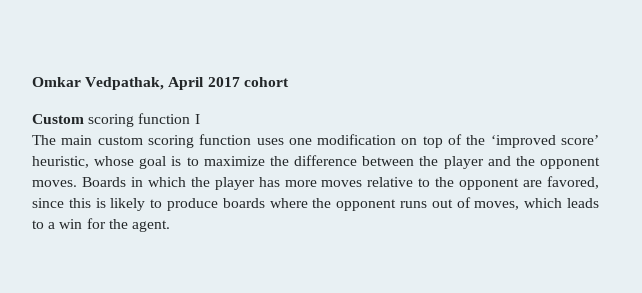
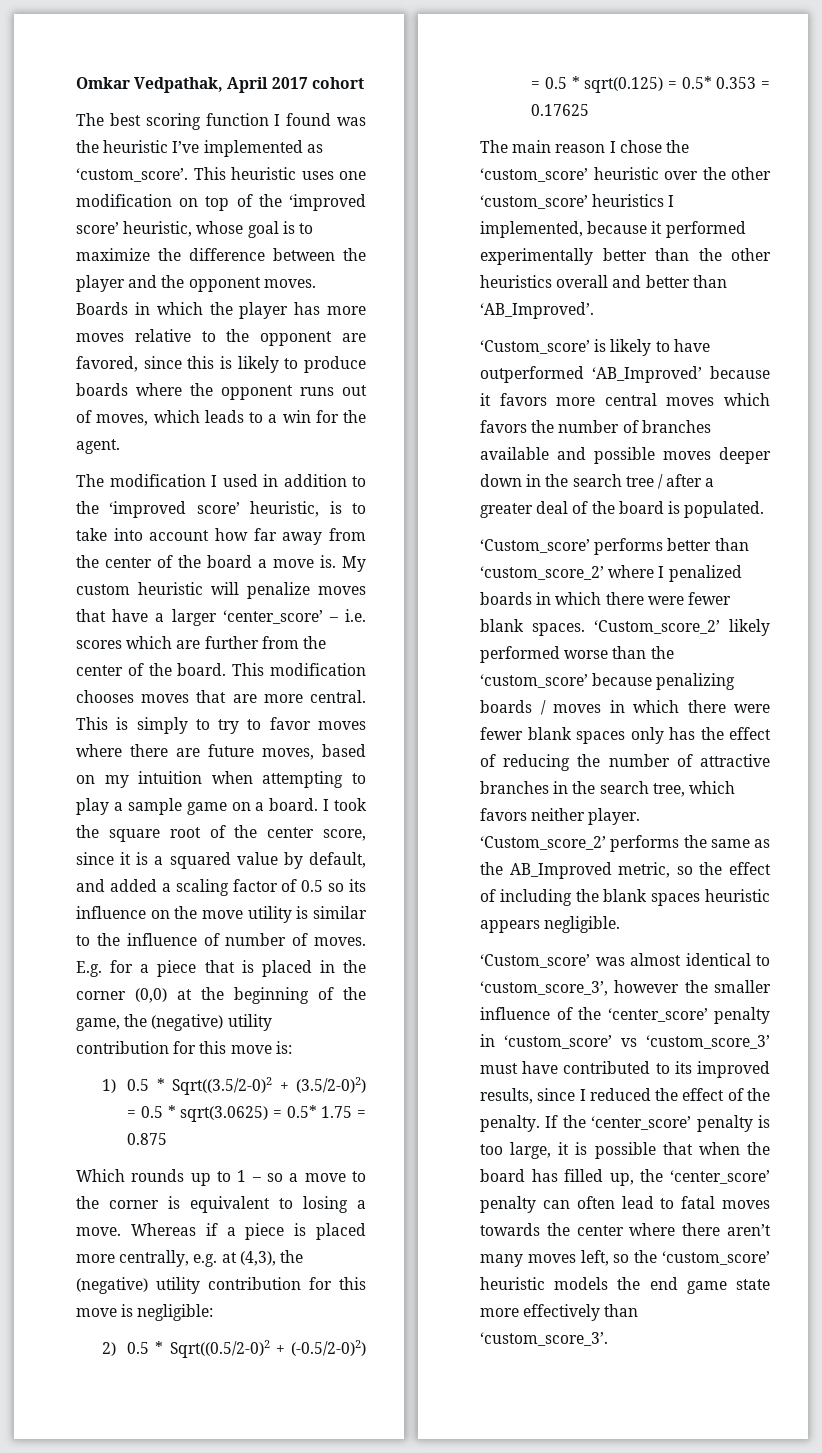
- Custom scoring function I
- The main custom scoring function uses one modification on top of the ‘improved score’ heuristic, whose goal is to maximize the difference between the player and the opponent moves.
+ The best scoring function I found was the heuristic I’ve implemented as ‘custom_score’. This heuristic uses one modification on top of the ‘improved score’ heuristic, whose goal is to maximize the difference between the player and the opponent moves.
+ The modification I used in addition to the ‘improved score’ heuristic, is to take into account how far away from the center of the board a move is. My custom heuristic will penalize moves that have a larger ‘center_score’ – i.e. scores which are further from the center of the board. This modification chooses moves that are more central. This is simply to try to favor moves where there are future moves, based on my intuition when attempting to play a sample game on a board. I took the square root of the center score, since it is a squared value by default, and added a scaling factor of 0.5 so its influence on the move utility is similar to the influence of number of moves. E.g. for a piece that is placed in the corner (0,0) at the beginning of the game, the (negative) utility contribution for this move is:
+ 1) 0.5 * Sqrt((3.5/2-0)2 + (3.5/2-0)2) = 0.5 * sqrt(3.0625) = 0.5* 1.75 = 0.875
+ Which rounds up to 1 – so a move to the corner is equivalent to losing a move. Whereas if a piece is placed more centrally, e.g. at (4,3), the (negative) utility contribution for this move is negligible:
+ 2) 0.5 * Sqrt((0.5/2-0)2 + (-0.5/2-0)2) = 0.5 * sqrt(0.125) = 0.5* 0.353 = 0.17625
+ The main reason I chose the ‘custom_score’ heuristic over the other ‘custom_score’ heuristics I implemented, because it performed experimentally better than the other heuristics overall and better than ‘AB_Improved’.
+ ‘Custom_score’ is likely to have outperformed ‘AB_Improved’ because it favors more central moves which favors the number of branches available and possible moves deeper down in the search tree / after a greater deal of the board is populated.
+ ‘Custom_score’ performs better than ‘custom_score_2’ where I penalized boards in which there were fewer blank spaces. ‘Custom_score_2’ likely performed worse than the ‘custom_score’ because penalizing boards / moves in which there were fewer blank spaces only has the effect of reducing the number of attractive branches in the search tree, which favors neither player. ‘Custom_score_2’ performs the same as the AB_Improved metric, so the effect of including the blank spaces heuristic appears negligible.
+ ‘Custom_score’ was almost identical to ‘custom_score_3’, however the smaller influence of the ‘center_score’ penalty in ‘custom_score’ vs ‘custom_score_3’ must have contributed to its improved results, since I reduced the effect of the penalty. If the ‘center_score’ penalty is too large, it is possible that when the board has filled up, the ‘center_score’ penalty can often lead to fatal moves towards the center where there aren’t many moves left, so the ‘custom_score’ heuristic models the end game state more effectively than ‘custom_score_3’.

